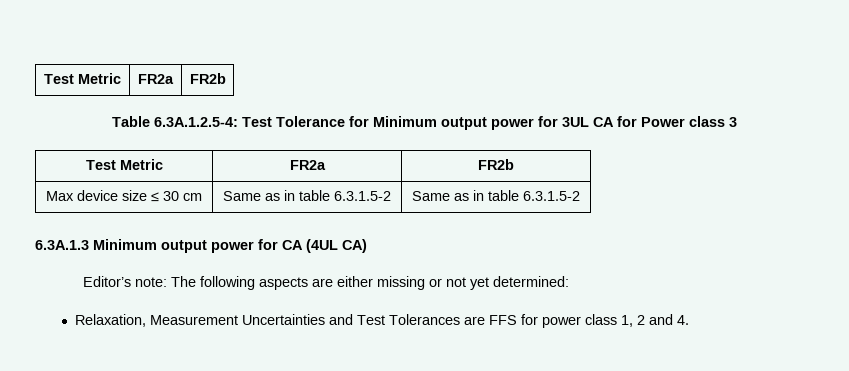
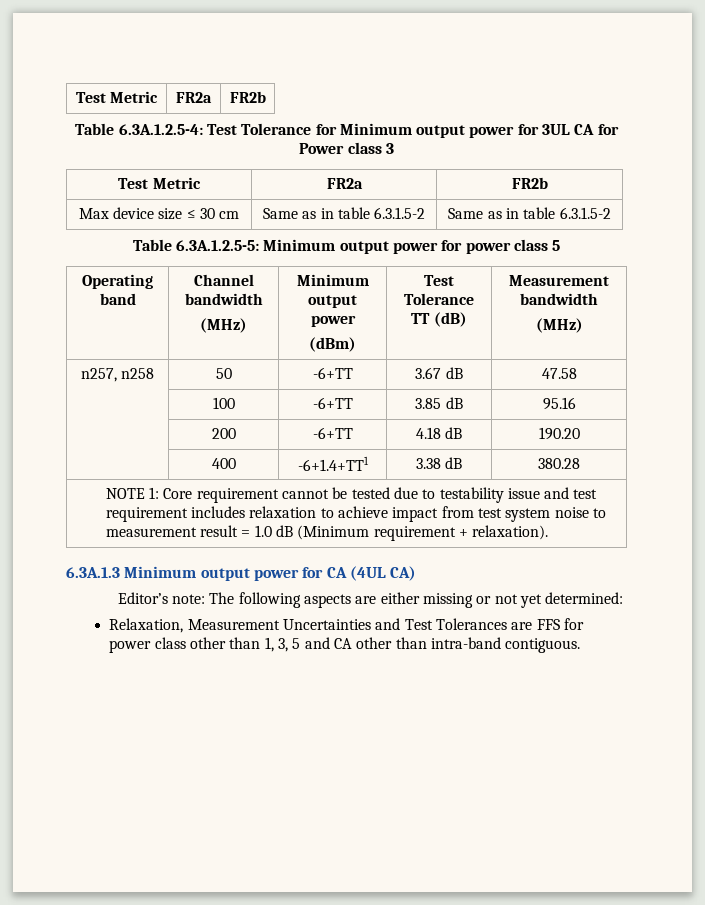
+ Table 6.3A.1.2.5-5: Minimum output power for power class 5
+ Operating band | Channel bandwidth
+ (MHz) | Minimum output power
+ (dBm) | Test Tolerance TT (dB) | Measurement bandwidth
+ (MHz)
+ n257, n258 | 50 | -6+TT | 3.67 dB | 47.58
+ | 100 | -6+TT | 3.85 dB | 95.16
+ | 200 | -6+TT | 4.18 dB | 190.20
+ | 400 | -6+1.4+TT1 | 3.38 dB | 380.28
+ NOTE 1: Core requirement cannot be tested due to testability issue and test requirement includes relaxation to achieve impact from test system noise to measurement result = 1.0 dB (Minimum requirement + relaxation).
- Relaxation, Measurement Uncertainties and Test Tolerances are FFS for power class 1, 2 and 4.
+ Relaxation, Measurement Uncertainties and Test Tolerances are FFS for power class other than 1, 3, 5 and CA other than intra-band contiguous.

